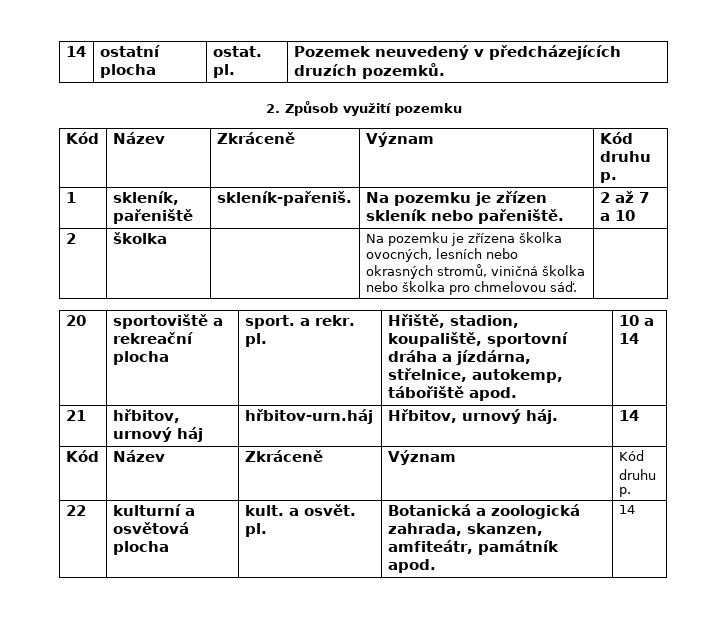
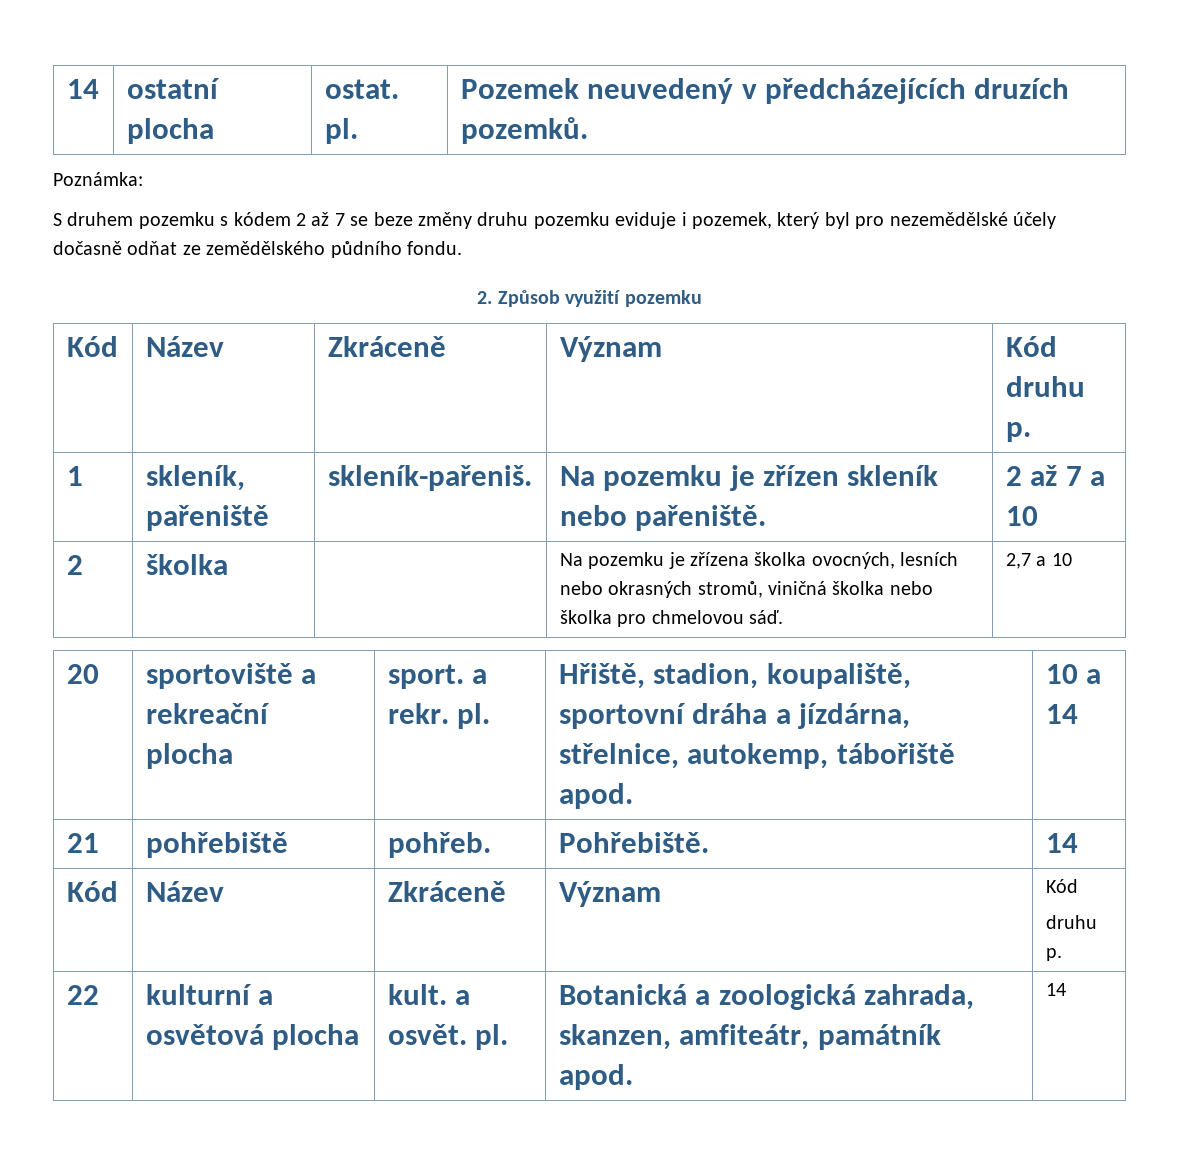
+ Poznámka:
+ S druhem pozemku s kódem 2 až 7 se beze změny druhu pozemku eviduje i pozemek, který byl pro nezemědělské účely dočasně odňat ze zemědělského půdního fondu.
- 2 | školka | | Na pozemku je zřízena školka ovocných, lesních nebo okrasných stromů, viničná školka nebo školka pro chmelovou sáď. |
+ 2 | školka | | Na pozemku je zřízena školka ovocných, lesních nebo okrasných stromů, viničná školka nebo školka pro chmelovou sáď. | 2,7 a 10
- 21 | hřbitov, urnový háj | hřbitov-urn.háj | Hřbitov, urnový háj. | 14
+ 21 | pohřebiště | pohřeb. | Pohřebiště. | 14

